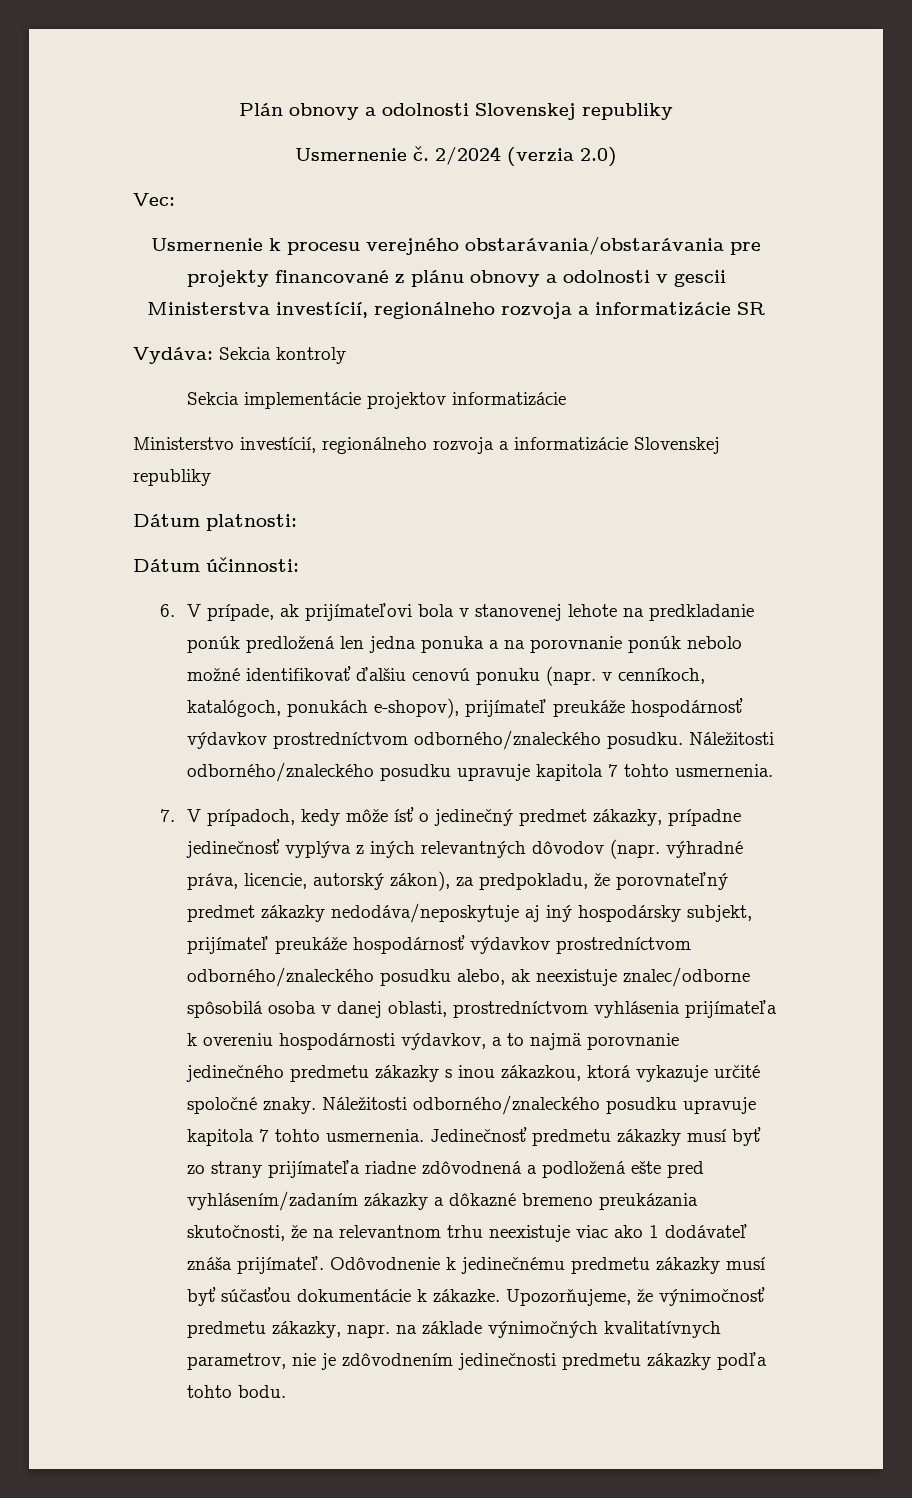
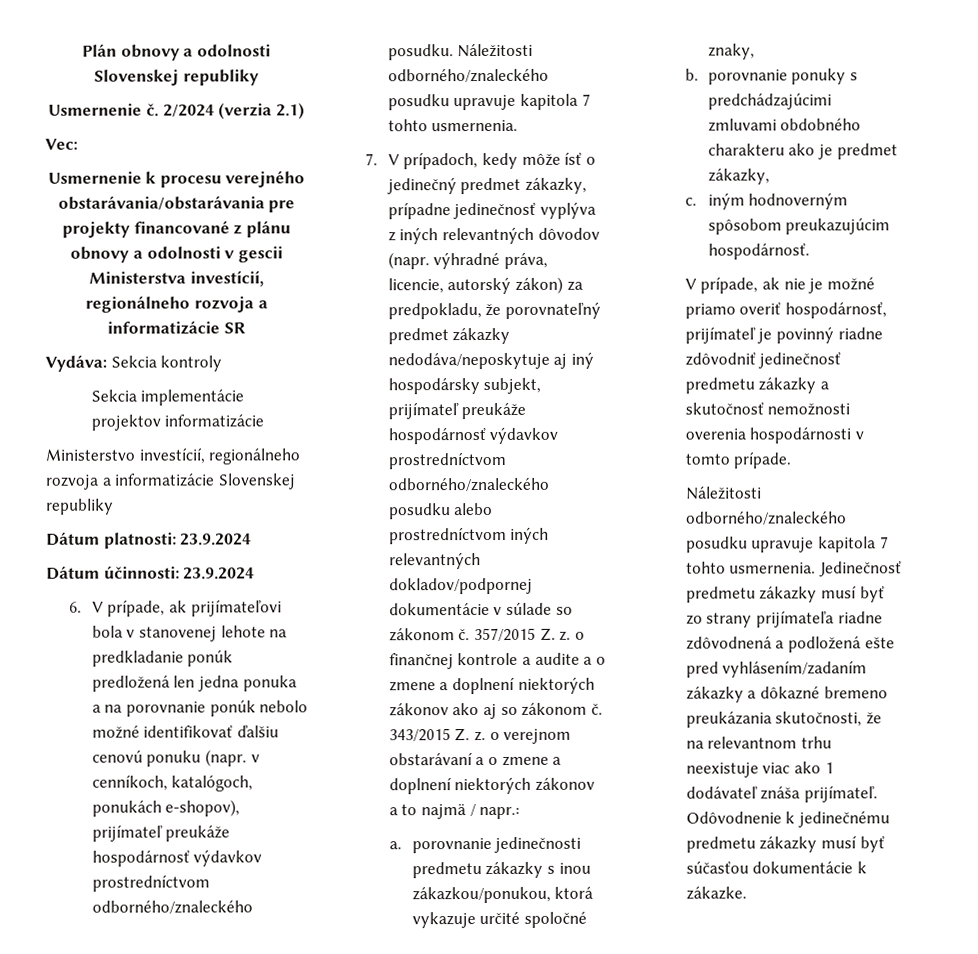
- 2/2024 (verzia 2.0)
+ 2/2024 (verzia 2.1)
- Dátum platnosti:
+ Dátum platnosti: 23.9.2024
- Dátum účinnosti:
+ Dátum účinnosti: 23.9.2024
- 7. V prípadoch, kedy môže ísť o jedinečný predmet zákazky, prípadne jedinečnosť vyplýva z iných relevantných dôvodov (napr. výhradné práva, licencie, autorský zákon), za predpokladu, že porovnateľný predmet zákazky nedodáva/neposkytuje aj iný hospodársky subjekt, prijímateľ preukáže hospodárnosť výdavkov prostredníctvom odborného/znaleckého posudku alebo, ak neexistuje znalec/odborne spôsobilá osoba v danej oblasti, prostredníctvom vyhlásenia prijímateľa k overeniu hospodárnosti výdavkov, a to najmä porovnanie jedinečného predmetu zákazky s inou zákazkou, ktorá vykazuje určité spoločné znaky. Náležitosti odborného/znaleckého posudku upravuje kapitola 7 tohto usmernenia.
+ 7. V prípadoch, kedy môže ísť o jedinečný predmet zákazky, prípadne jedinečnosť vyplýva z iných relevantných dôvodov (napr. výhradné práva, licencie, autorský zákon) za predpokladu, že porovnateľný predmet zákazky nedodáva/neposkytuje aj iný hospodársky subjekt, prijímateľ preukáže hospodárnosť výdavkov prostredníctvom odborného/znaleckého posudku alebo prostredníctvom iných relevantných dokladov/podpornej dokumentácie v súlade so zákonom č. 357/2015 Z. z. o finančnej kontrole a audite a o zmene a doplnení niektorých zákonov ako aj so zákonom č. 343/2015 Z. z. o verejnom obstarávaní a o zmene a doplnení niektorých zákonov a to najmä / napr.:
+ a. porovnanie jedinečnosti predmetu zákazky s inou zákazkou/ponukou, ktorá vykazuje určité spoločné znaky,
+ b. porovnanie ponuky s predchádzajúcimi zmluvami obdobného charakteru ako je predmet zákazky,
+ c. iným hodnoverným spôsobom preukazujúcim hospodárnosť.
+ V prípade, ak nie je možné priamo overiť hospodárnosť, prijímateľ je povinný riadne zdôvodniť jedinečnosť predmetu zákazky a skutočnosť nemožnosti overenia hospodárnosti v tomto prípade.
+ Náležitosti odborného/znaleckého posudku upravuje kapitola 7 tohto usmernenia.
- Upozorňujeme, že výnimočnosť predmetu zákazky, napr. na základe výnimočných kvalitatívnych parametrov, nie je zdôvodnením jedinečnosti predmetu zákazky podľa tohto bodu.

